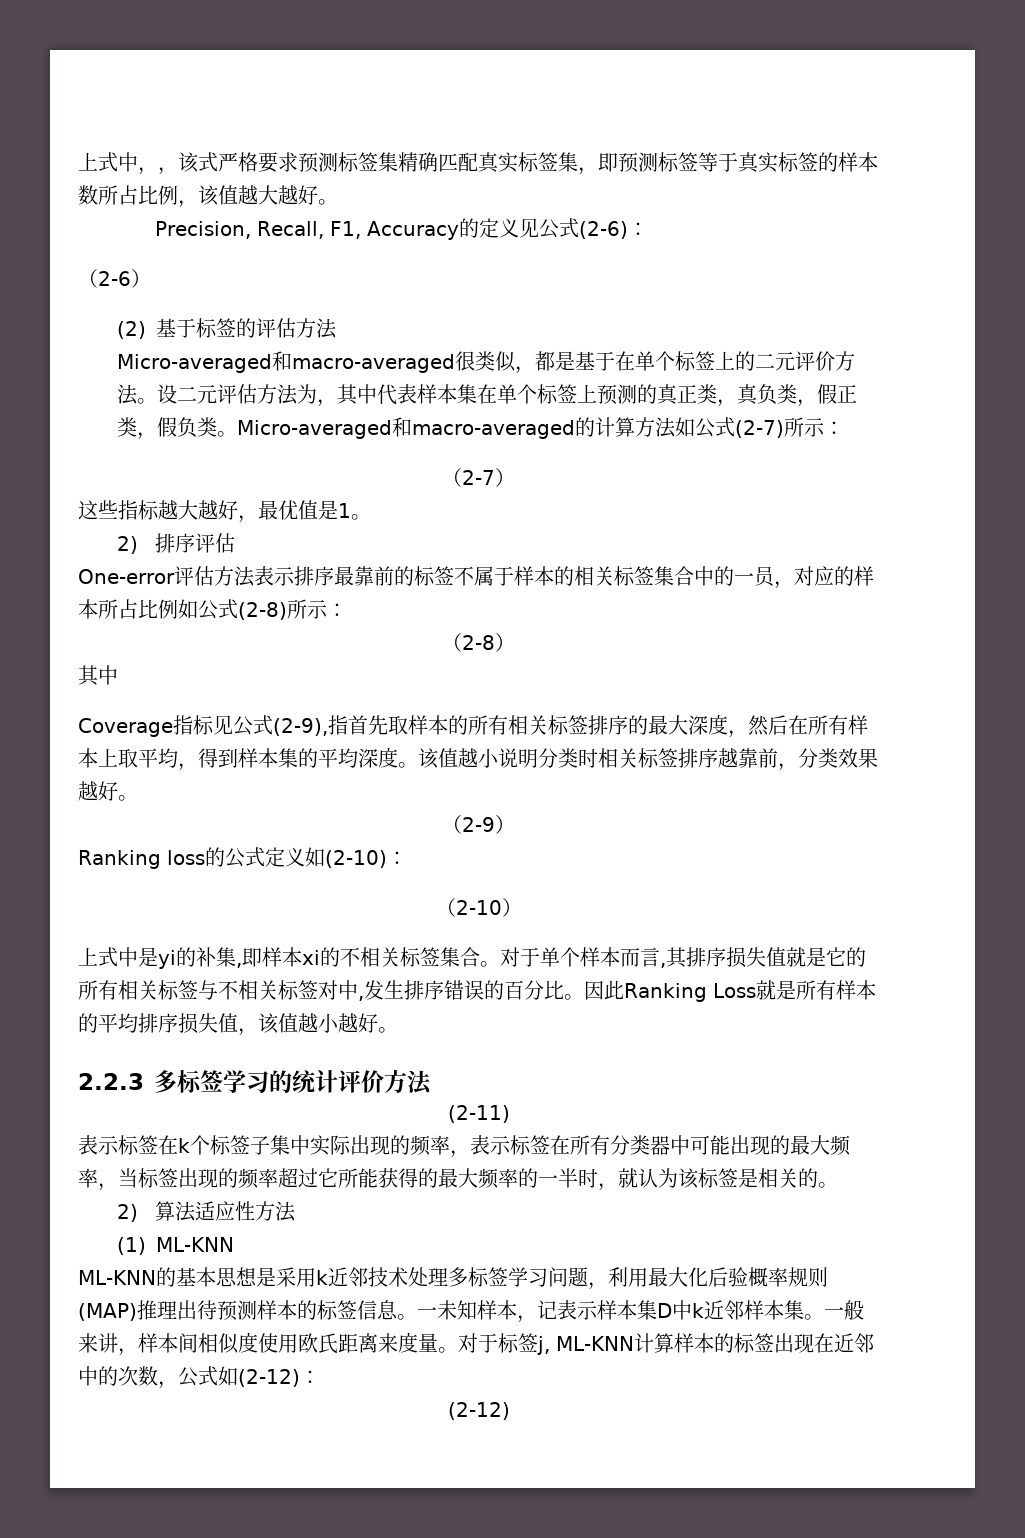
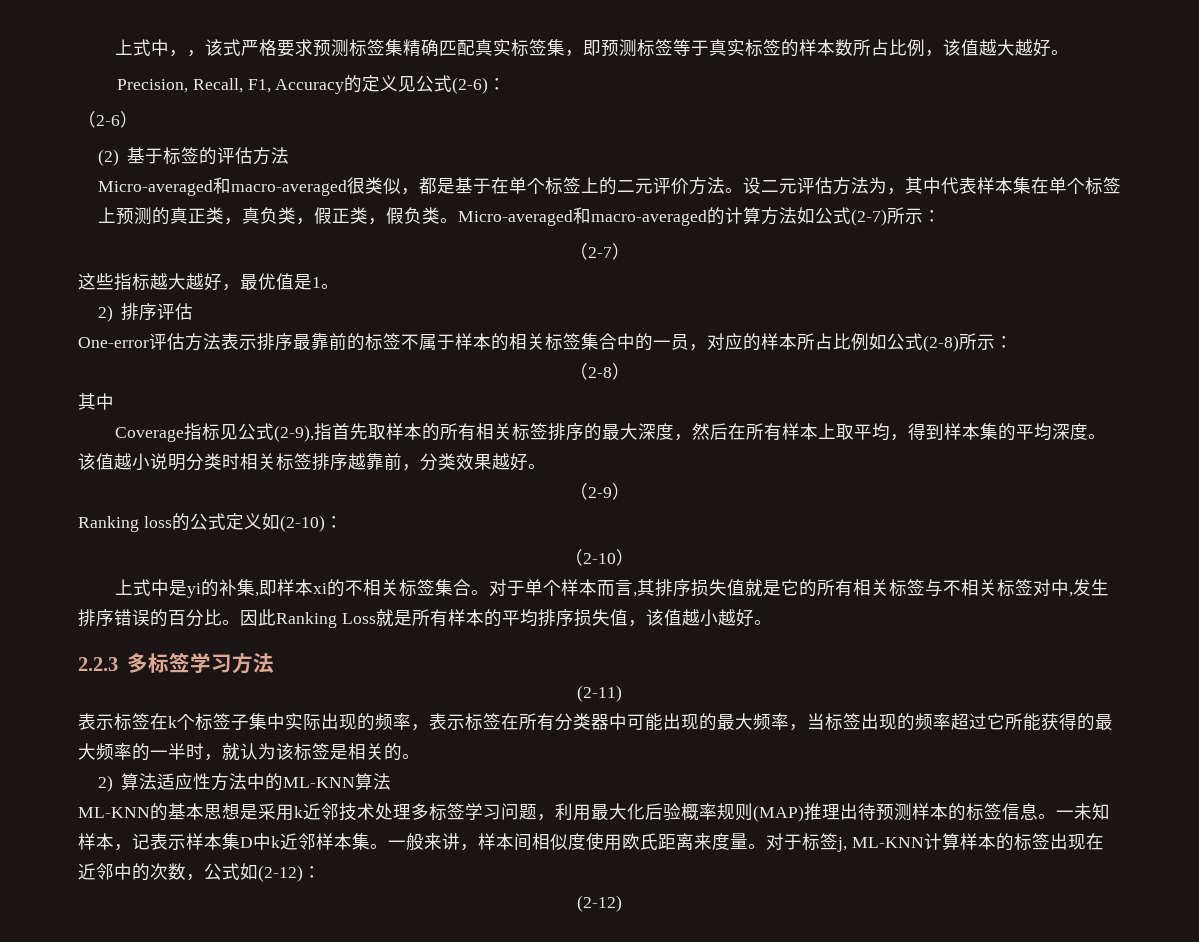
- 2.2.3多标签学习的统计评价方法
+ 2.2.3多标签学习方法
- 2)算法适应性方法
- (1) ML-KNN
+ 2)算法适应性方法中的ML-KNN算法

